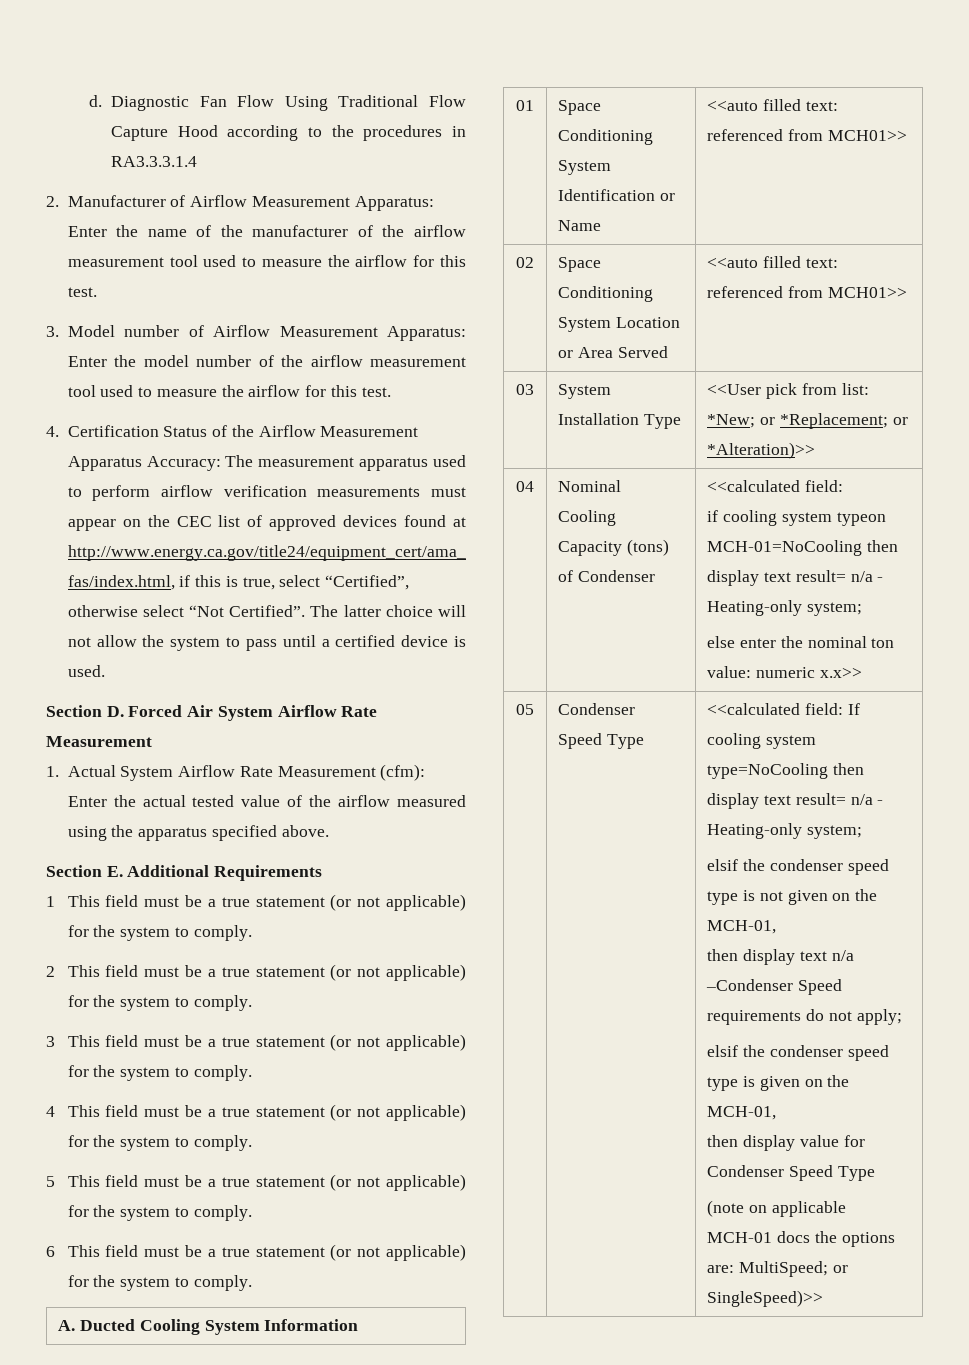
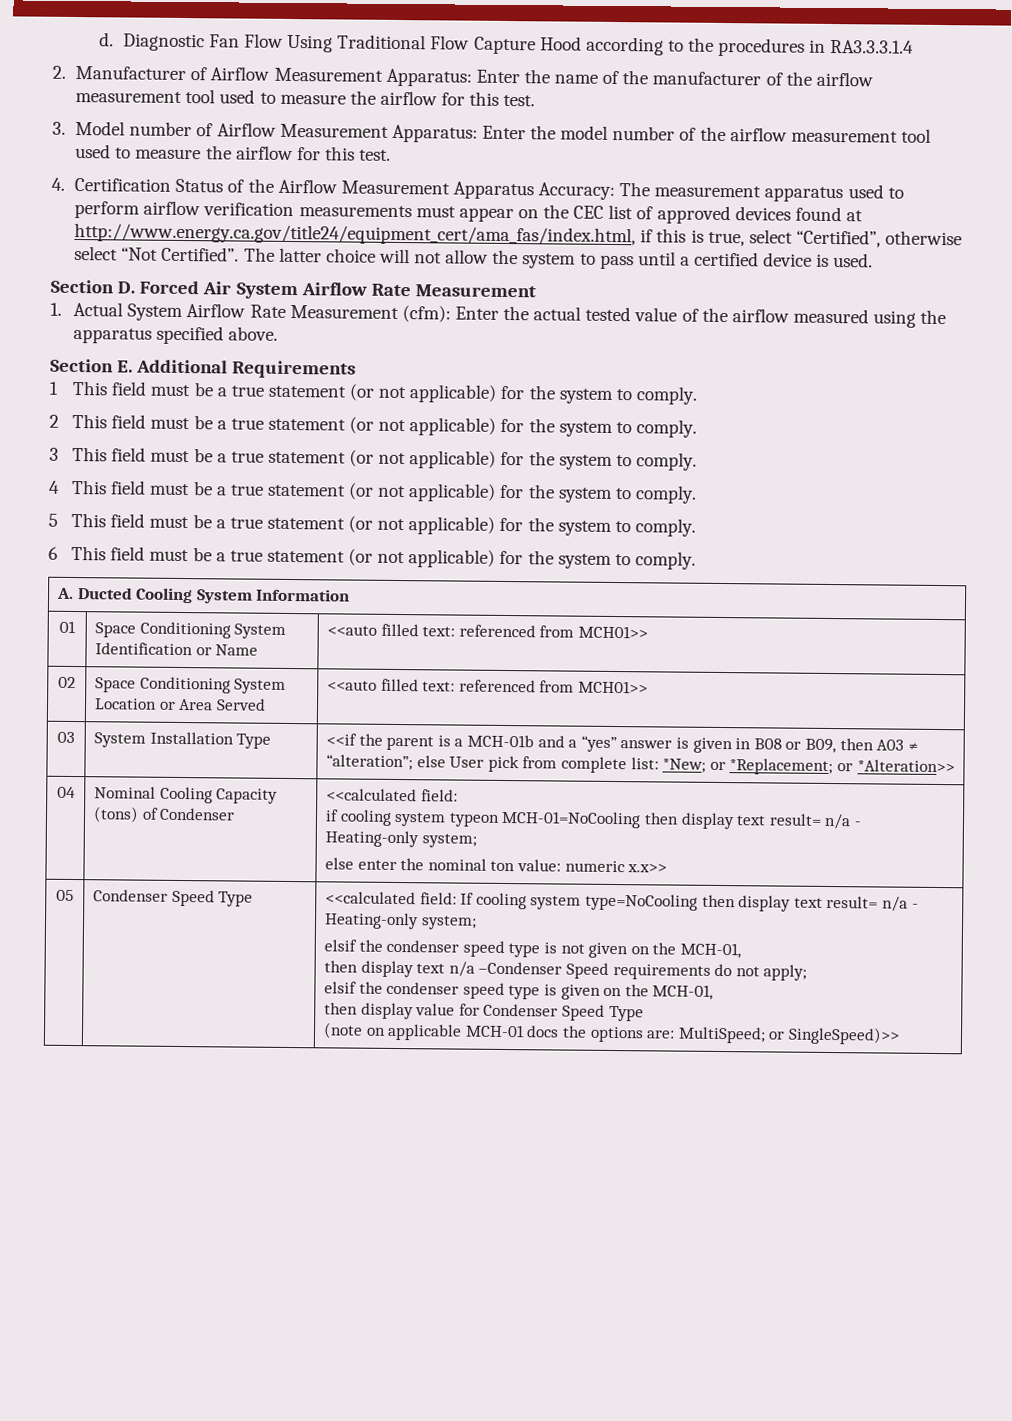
- 03 | System Installation Type | <<User pick from list: *New; or *Replacement; or *Alteration)>>
+ 03 | System Installation Type | <<if the parent is a MCH-01b and a “yes” answer is given in B08 or B09, then A03 ≠ “alteration”; else User pick from complete list: *New; or *Replacement; or *Alteration>>

